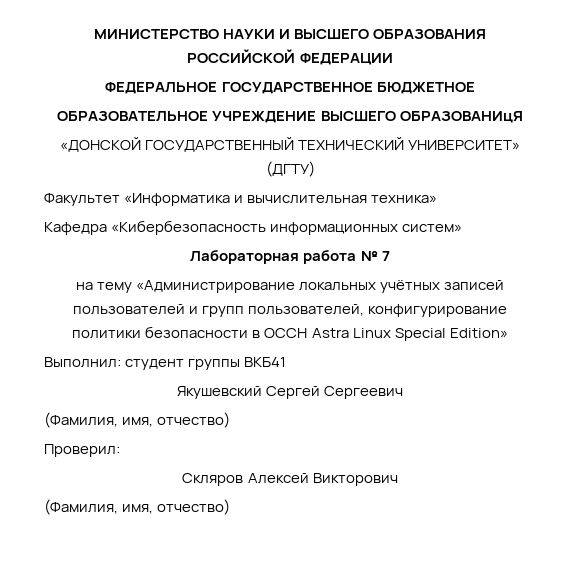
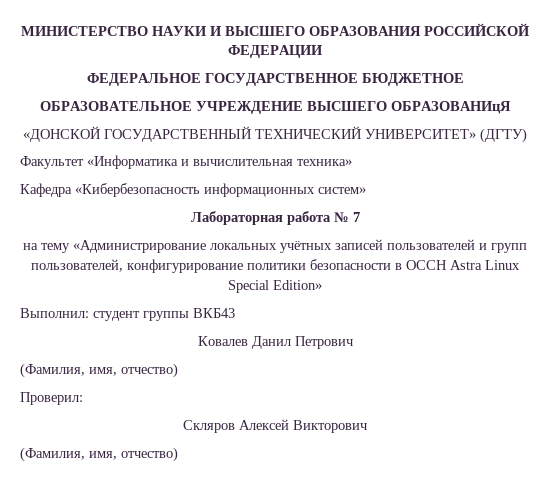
- Выполнил: студент группы ВКБ41
- Якушевский Сергей Сергеевич
+ Выполнил: студент группы ВКБ43
+ Ковалев Данил Петрович

